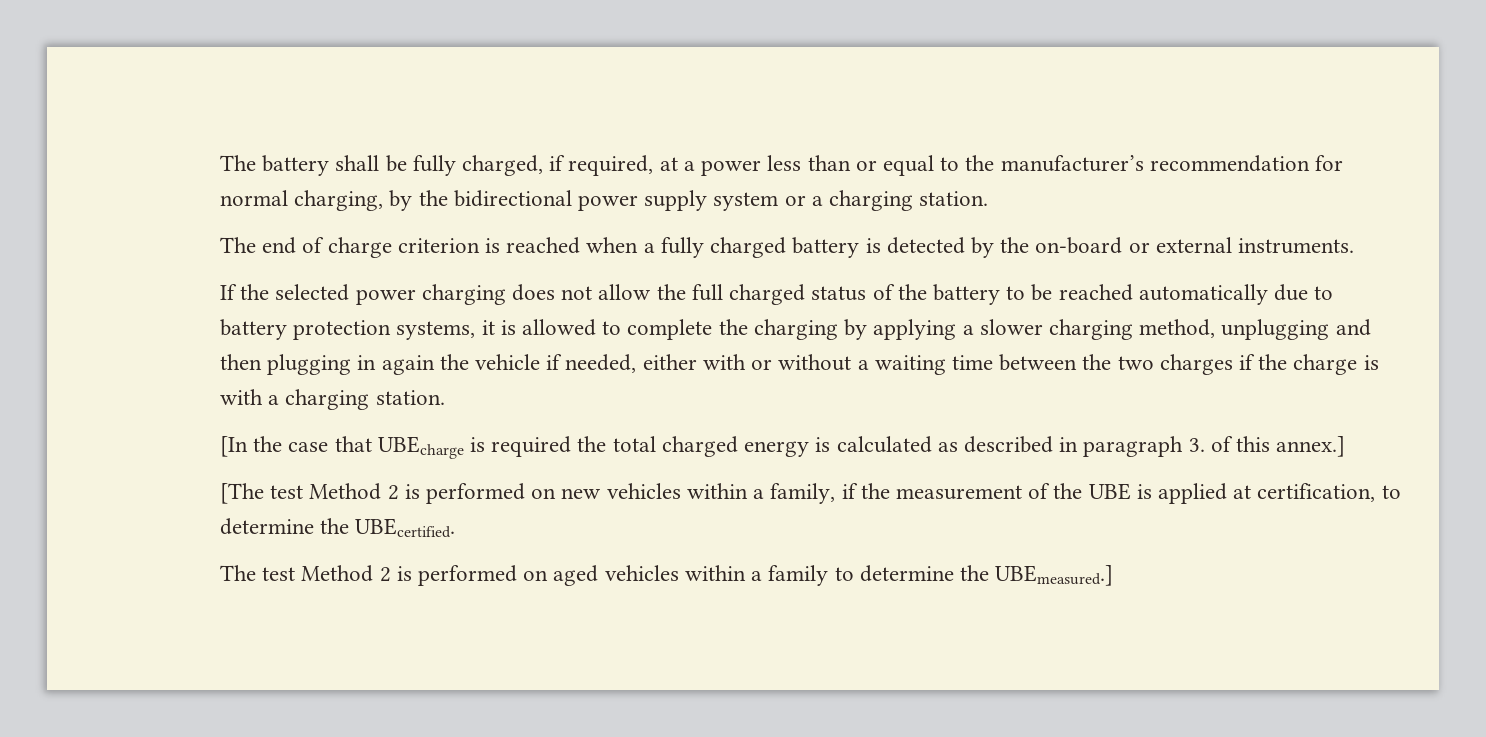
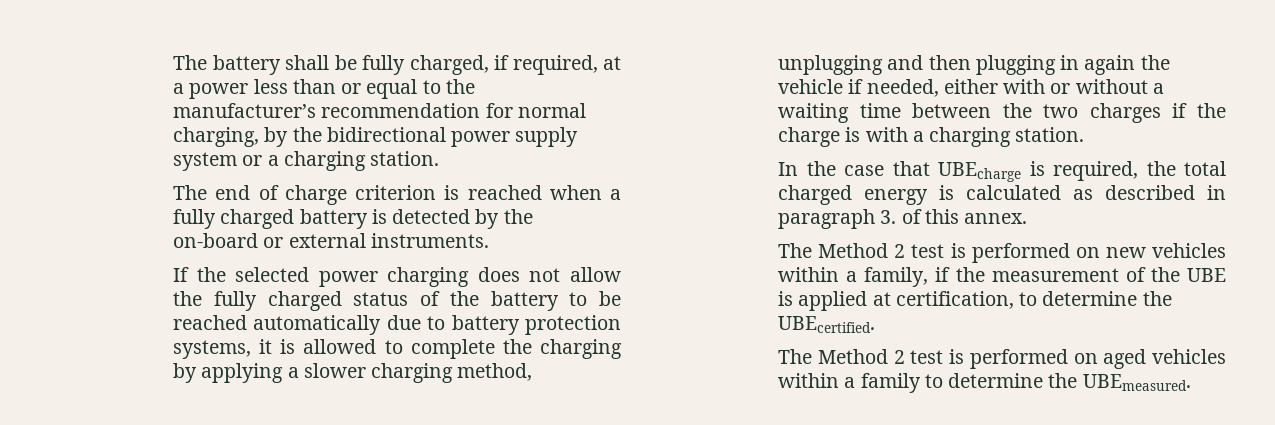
- If the selected power charging does not allow the full charged status of the battery to be reached automatically due to battery protection systems, it is allowed to complete the charging by applying a slower charging method, unplugging and then plugging in again the vehicle if needed, either with or without a waiting time between the two charges if the charge is with a charging station.
+ If the selected power charging does not allow the fully charged status of the battery to be reached automatically due to battery protection systems, it is allowed to complete the charging by applying a slower charging method, unplugging and then plugging in again the vehicle if needed, either with or without a waiting time between the two charges if the charge is with a charging station.
- [In the case that UBEcharge is required the total charged energy is calculated as described in paragraph 3. of this annex.]
- [The test Method 2 is performed on new vehicles within a family, if the measurement of the UBE is applied at certification, to determine the UBEcertified.
+ In the case that UBEcharge is required, the total charged energy is calculated as described in paragraph 3. of this annex.
+ The Method 2 test is performed on new vehicles within a family, if the measurement of the UBE is applied at certification, to determine the UBEcertified.
- The test Method 2 is performed on aged vehicles within a family to determine the UBEmeasured.]
+ The Method 2 test is performed on aged vehicles within a family to determine the UBEmeasured.

